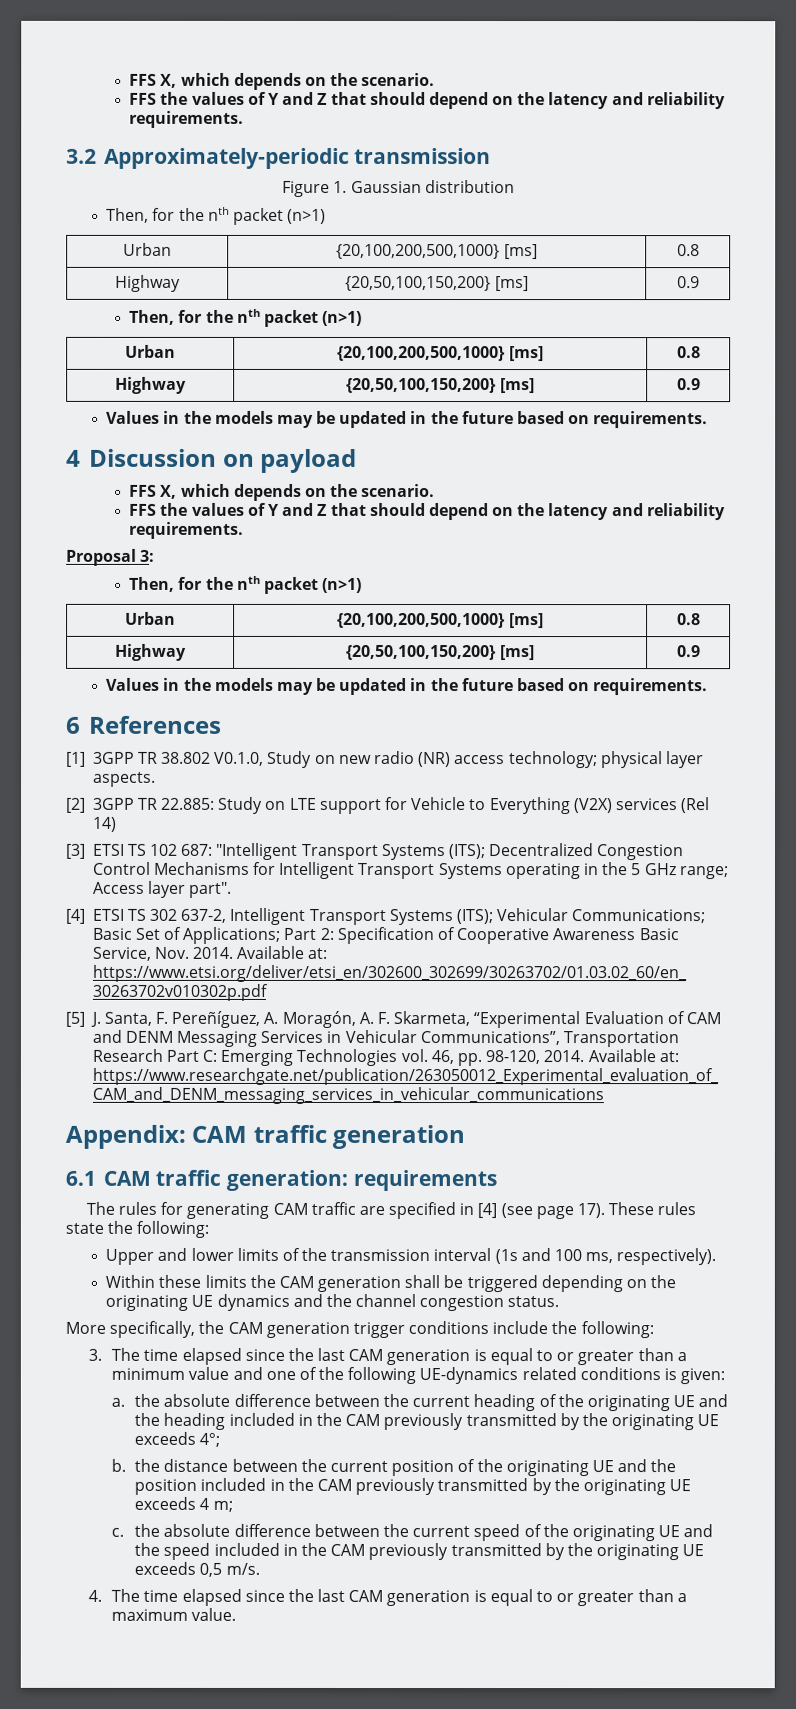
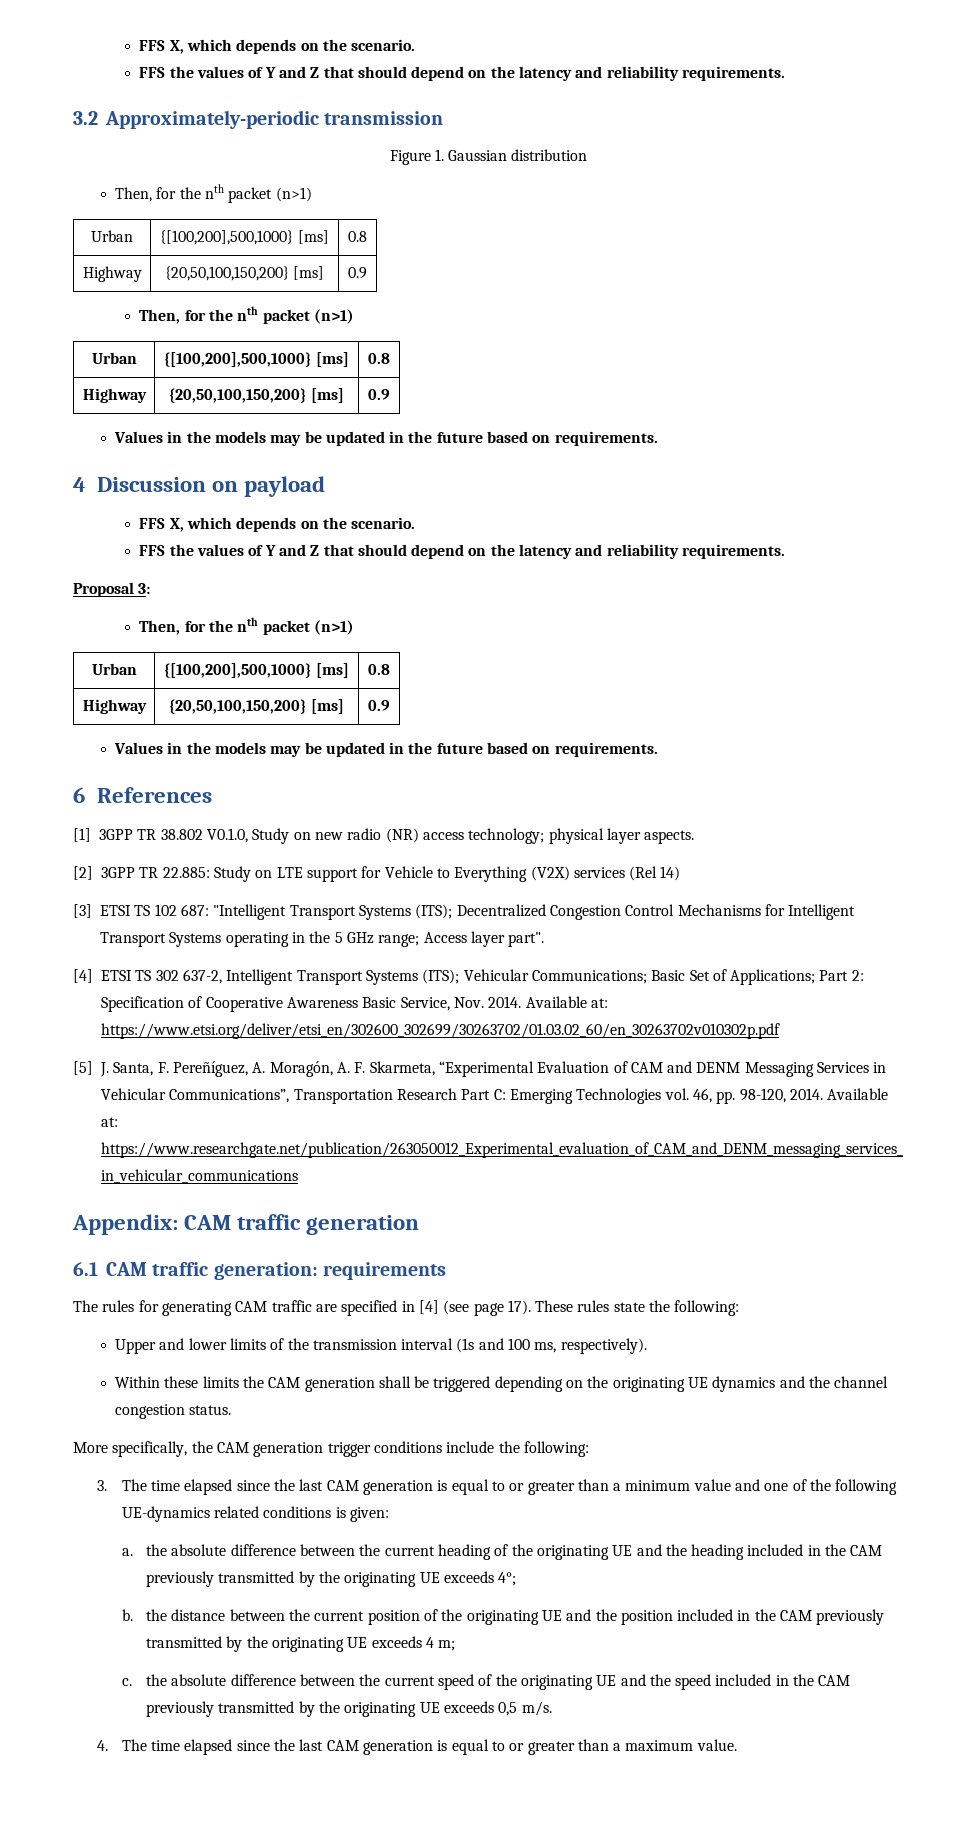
  Figure 1. Gaussian distribution
  Then, for the nth packet (n>1)
- Urban | {20,100,200,500,1000} [ms] | 0.8
+ Urban | {[100,200],500,1000} [ms] | 0.8
  Highway | {20,50,100,150,200} [ms] | 0.9
  Then, for the nth packet (n>1)
- Urban | {20,100,200,500,1000} [ms] | 0.8
+ Urban | {[100,200],500,1000} [ms] | 0.8
  Proposal 3:
  Then, for the nth packet (n>1)
- Urban | {20,100,200,500,1000} [ms] | 0.8
+ Urban | {[100,200],500,1000} [ms] | 0.8

